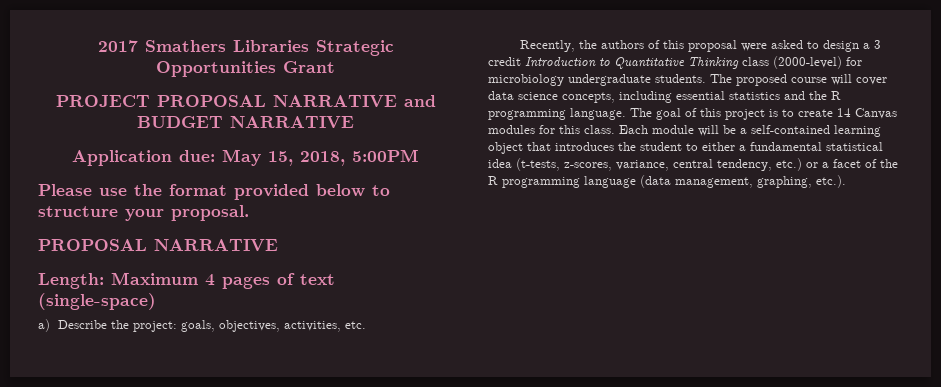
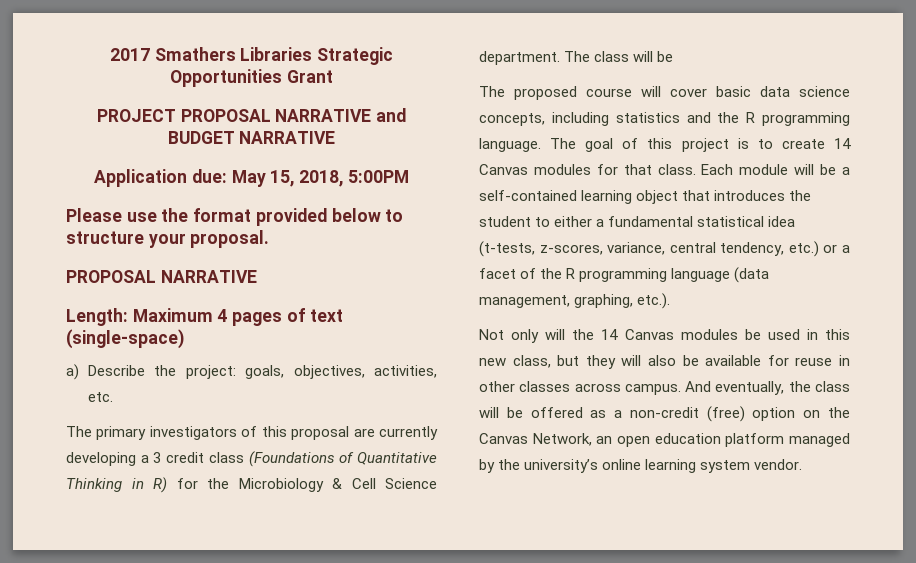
- Recently, the authors of this proposal were asked to design a 3 credit Introduction to Quantitative Thinking class (2000-level) for microbiology undergraduate students. The proposed course will cover data science concepts, including essential statistics and the R programming language.
+ The primary investigators of this proposal are currently developing a 3 credit class (Foundations of Quantitative Thinking in R) for the Microbiology & Cell Science department. The class will be
+ The proposed course will cover basic data science concepts, including statistics and the R programming language.
- The goal of this project is to create 14 Canvas modules for this class.
+ The goal of this project is to create 14 Canvas modules for that class.
+ Not only will the 14 Canvas modules be used in this new class, but they will also be available for reuse in other classes across campus. And eventually, the class will be offered as a non-credit (free) option on the Canvas Network, an open education platform managed by the university’s online learning system vendor.

